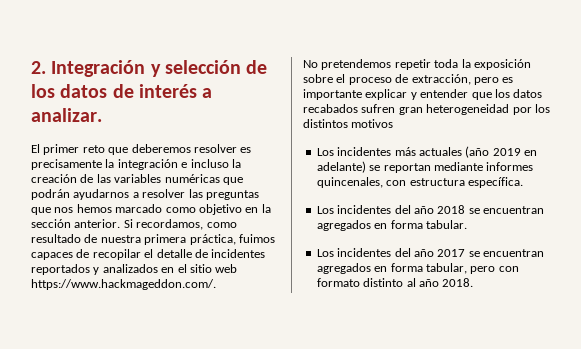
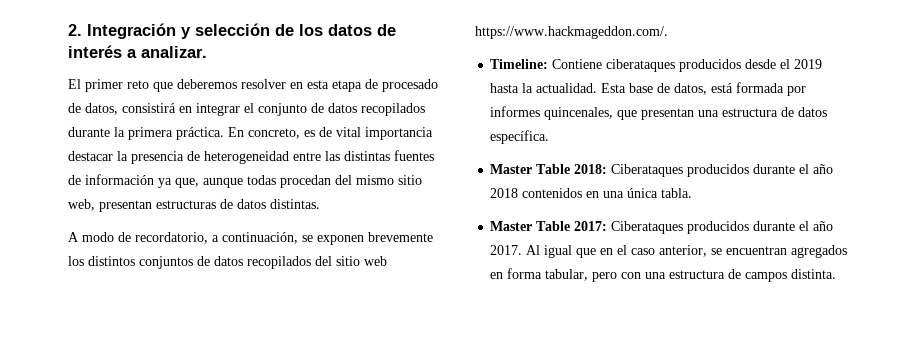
- El primer reto que deberemos resolver es precisamente la integración e incluso la creación de las variables numéricas que podrán ayudarnos a resolver las preguntas que nos hemos marcado como objetivo en la sección anterior. Si recordamos, como resultado de nuestra primera práctica, fuimos capaces de recopilar el detalle de incidentes reportados y analizados en el sitio web https://www.hackmageddon.com/.
- No pretendemos repetir toda la exposición sobre el proceso de extracción, pero es importante explicar y entender que los datos recabados sufren gran heterogeneidad por los distintos motivos
- Los incidentes más actuales (año 2019 en adelante) se reportan mediante informes quincenales, con estructura específica.
- Los incidentes del año 2018 se encuentran agregados en forma tabular.
- Los incidentes del año 2017 se encuentran agregados en forma tabular, pero con formato distinto al año 2018.
+ El primer reto que deberemos resolver en esta etapa de procesado de datos, consistirá en integrar el conjunto de datos recopilados durante la primera práctica. En concreto, es de vital importancia destacar la presencia de heterogeneidad entre las distintas fuentes de información ya que, aunque todas procedan del mismo sitio web, presentan estructuras de datos distintas.
+ A modo de recordatorio, a continuación, se exponen brevemente los distintos conjuntos de datos recopilados del sitio web https://www.hackmageddon.com/.
+ Timeline: Contiene ciberataques producidos desde el 2019 hasta la actualidad. Esta base de datos, está formada por informes quincenales, que presentan una estructura de datos específica.
+ Master Table 2018: Ciberataques producidos durante el año 2018 contenidos en una única tabla.
+ Master Table 2017: Ciberataques producidos durante el año 2017. Al igual que en el caso anterior, se encuentran agregados en forma tabular, pero con una estructura de campos distinta.

